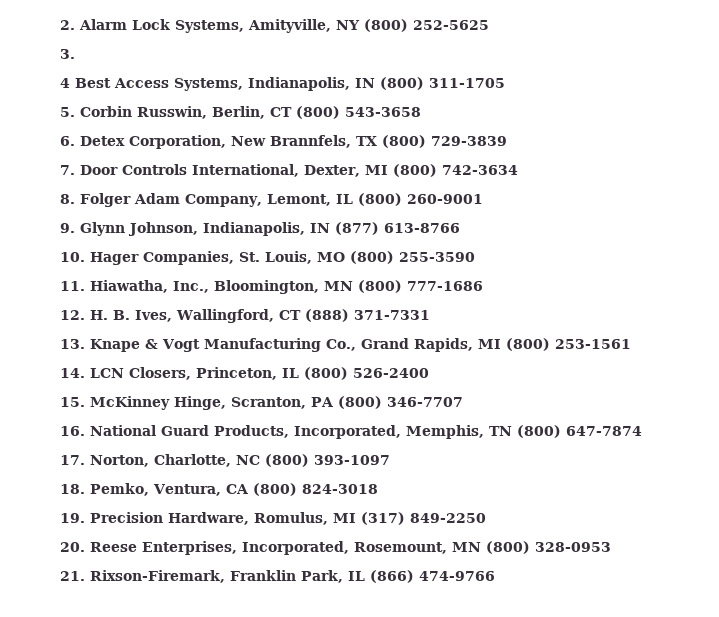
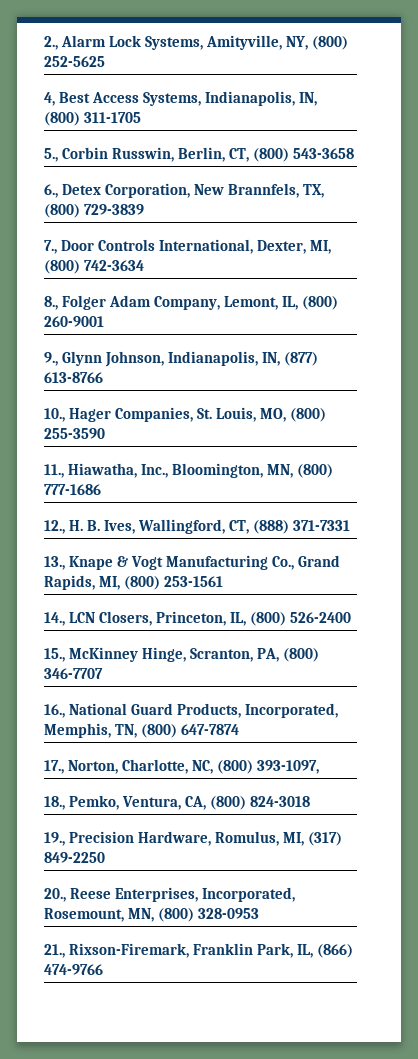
- 2. Alarm Lock Systems, Amityville, NY (800) 252-5625
+ 2., Alarm Lock Systems, Amityville, NY, (800) 252-5625
- 3.
- 4 Best Access Systems, Indianapolis, IN (800) 311-1705
+ 4, Best Access Systems, Indianapolis, IN, (800) 311-1705
- 5. Corbin Russwin, Berlin, CT (800) 543-3658
+ 5., Corbin Russwin, Berlin, CT, (800) 543-3658
- 6. Detex Corporation, New Brannfels, TX (800) 729-3839
+ 6., Detex Corporation, New Brannfels, TX, (800) 729-3839
- 7. Door Controls International, Dexter, MI (800) 742-3634
+ 7., Door Controls International, Dexter, MI, (800) 742-3634
- 8. Folger Adam Company, Lemont, IL (800) 260-9001
+ 8., Folger Adam Company, Lemont, IL, (800) 260-9001
- 9. Glynn Johnson, Indianapolis, IN (877) 613-8766
+ 9., Glynn Johnson, Indianapolis, IN, (877) 613-8766
- 10. Hager Companies, St. Louis, MO (800) 255-3590
+ 10., Hager Companies, St. Louis, MO, (800) 255-3590
- 11. Hiawatha, Inc., Bloomington, MN (800) 777-1686
+ 11., Hiawatha, Inc., Bloomington, MN, (800) 777-1686
- 12. H. B. Ives, Wallingford, CT (888) 371-7331
+ 12., H. B. Ives, Wallingford, CT, (888) 371-7331
- 13. Knape & Vogt Manufacturing Co., Grand Rapids, MI (800) 253-1561
+ 13., Knape & Vogt Manufacturing Co., Grand Rapids, MI, (800) 253-1561
- 14. LCN Closers, Princeton, IL (800) 526-2400
+ 14., LCN Closers, Princeton, IL, (800) 526-2400
- 15. McKinney Hinge, Scranton, PA (800) 346-7707
+ 15., McKinney Hinge, Scranton, PA, (800) 346-7707
- 16. National Guard Products, Incorporated, Memphis, TN (800) 647-7874
+ 16., National Guard Products, Incorporated, Memphis, TN, (800) 647-7874
- 17. Norton, Charlotte, NC (800) 393-1097
- 18. Pemko, Ventura, CA (800) 824-3018
+ 17., Norton, Charlotte, NC, (800) 393-1097,
+ 18., Pemko, Ventura, CA, (800) 824-3018
- 19. Precision Hardware, Romulus, MI (317) 849-2250
+ 19., Precision Hardware, Romulus, MI, (317) 849-2250
- 20. Reese Enterprises, Incorporated, Rosemount, MN (800) 328-0953
+ 20., Reese Enterprises, Incorporated, Rosemount, MN, (800) 328-0953
- 21. Rixson-Firemark, Franklin Park, IL (866) 474-9766
+ 21., Rixson-Firemark, Franklin Park, IL, (866) 474-9766

